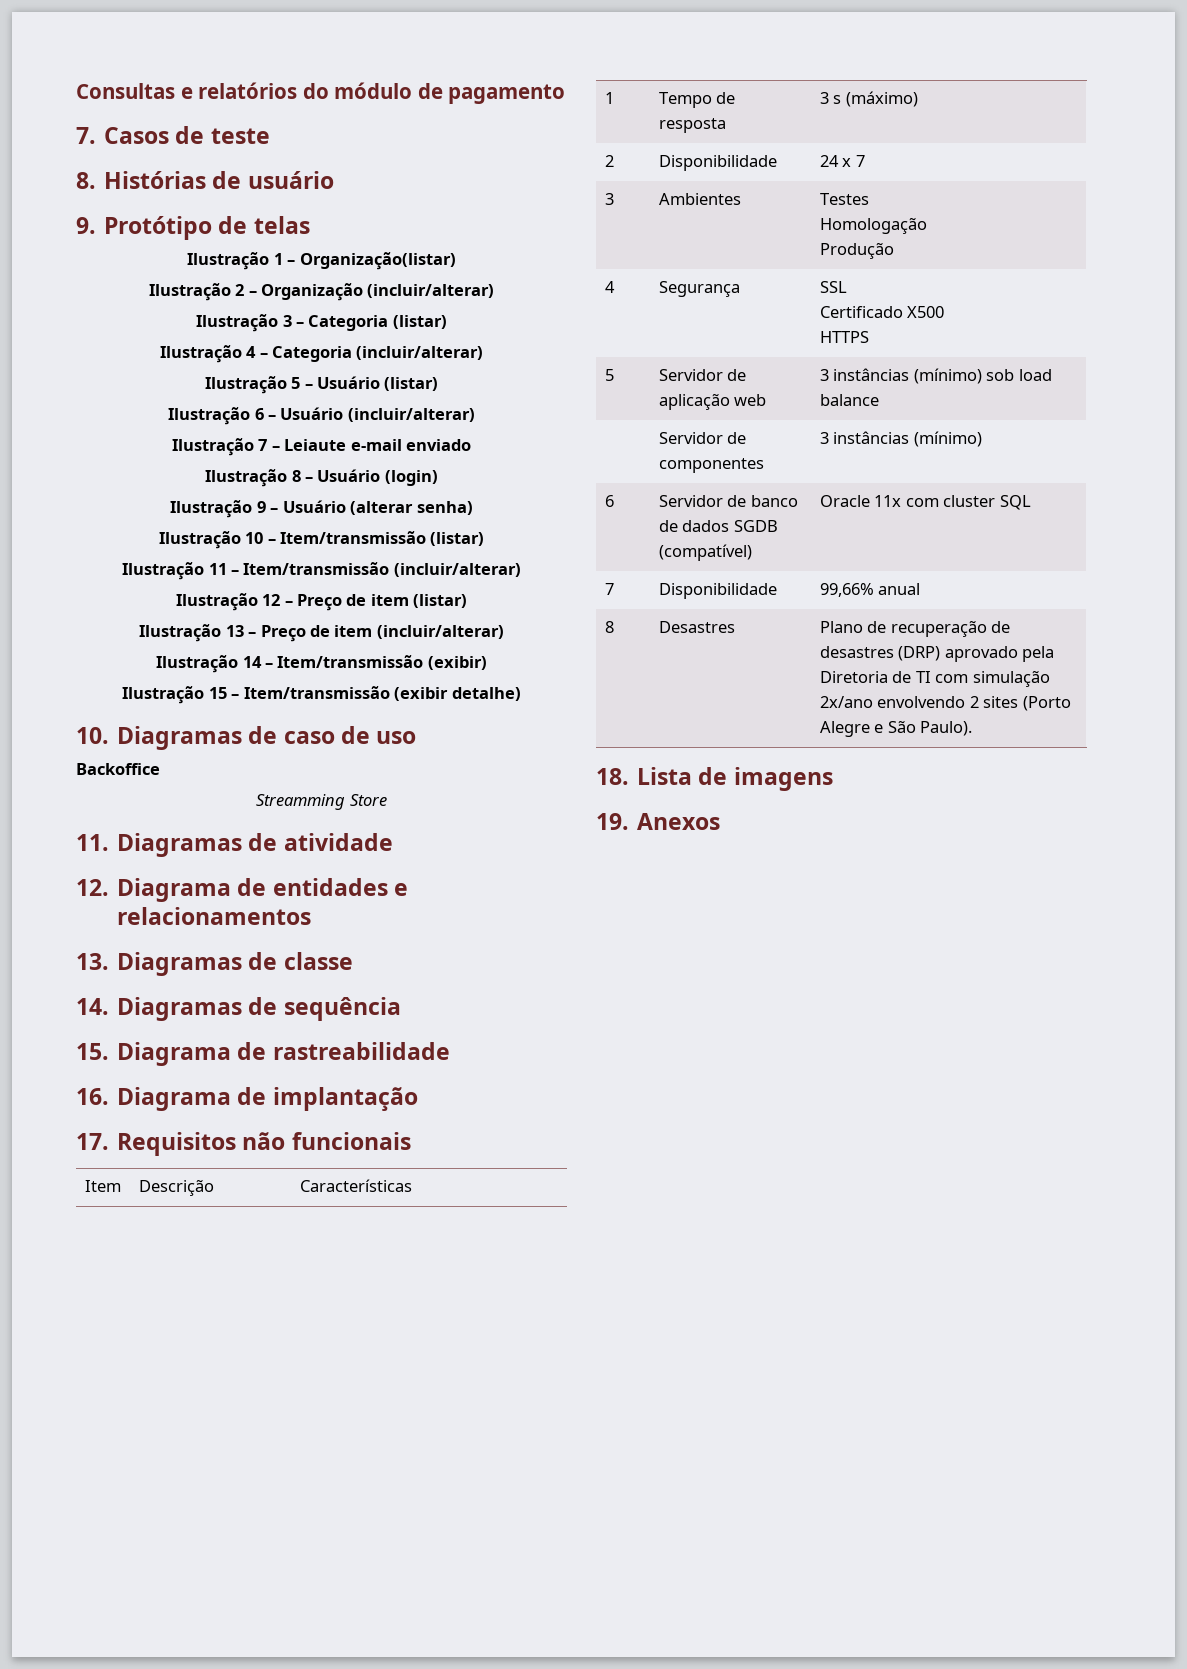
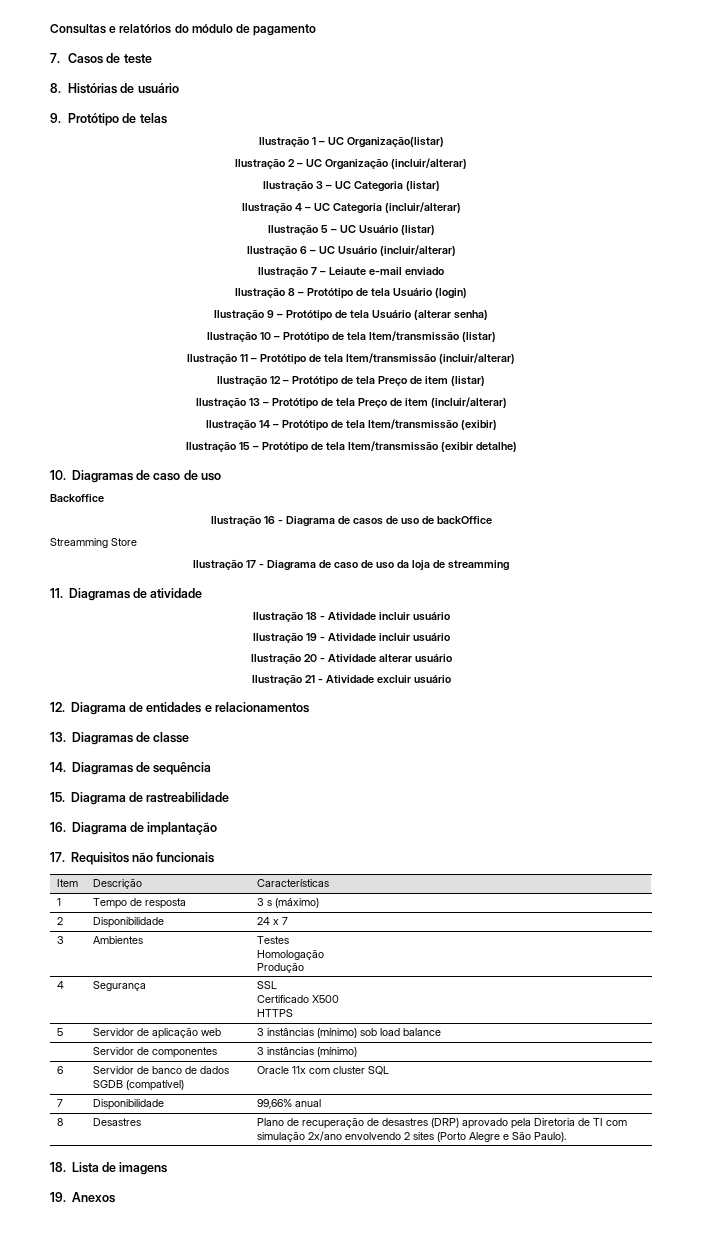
- Ilustração 1 – Organização(listar)
+ Ilustração 1 – UC Organização(listar)
- Ilustração 2 – Organização (incluir/alterar)
+ Ilustração 2 – UC Organização (incluir/alterar)
- Ilustração 3 – Categoria (listar)
+ Ilustração 3 – UC Categoria (listar)
- Ilustração 4 – Categoria (incluir/alterar)
+ Ilustração 4 – UC Categoria (incluir/alterar)
- Ilustração 5 – Usuário (listar)
+ Ilustração 5 – UC Usuário (listar)
- Ilustração 6 – Usuário (incluir/alterar)
+ Ilustração 6 – UC Usuário (incluir/alterar)
- Ilustração 8 – Usuário (login)
+ Ilustração 8 – Protótipo de tela Usuário (login)
- Ilustração 9 – Usuário (alterar senha)
+ Ilustração 9 – Protótipo de tela Usuário (alterar senha)
- Ilustração 10 – Item/transmissão (listar)
+ Ilustração 10 – Protótipo de tela Item/transmissão (listar)
- Ilustração 11 – Item/transmissão (incluir/alterar)
+ Ilustração 11 – Protótipo de tela Item/transmissão (incluir/alterar)
- Ilustração 12 – Preço de item (listar)
+ Ilustração 12 – Protótipo de tela Preço de item (listar)
- Ilustração 13 – Preço de item (incluir/alterar)
+ Ilustração 13 – Protótipo de tela Preço de item (incluir/alterar)
- Ilustração 14 – Item/transmissão (exibir)
+ Ilustração 14 – Protótipo de tela Item/transmissão (exibir)
- Ilustração 15 – Item/transmissão (exibir detalhe)
+ Ilustração 15 – Protótipo de tela Item/transmissão (exibir detalhe)
+ Ilustração 16 - Diagrama de casos de uso de backOffice
  Streamming Store
+ Ilustração 17 - Diagrama de caso de uso da loja de streamming
  11. Diagramas de atividade
+ Ilustração 18 - Atividade incluir usuário
+ Ilustração 19 - Atividade incluir usuário
+ Ilustração 20 - Atividade alterar usuário
+ Ilustração 21 - Atividade excluir usuário

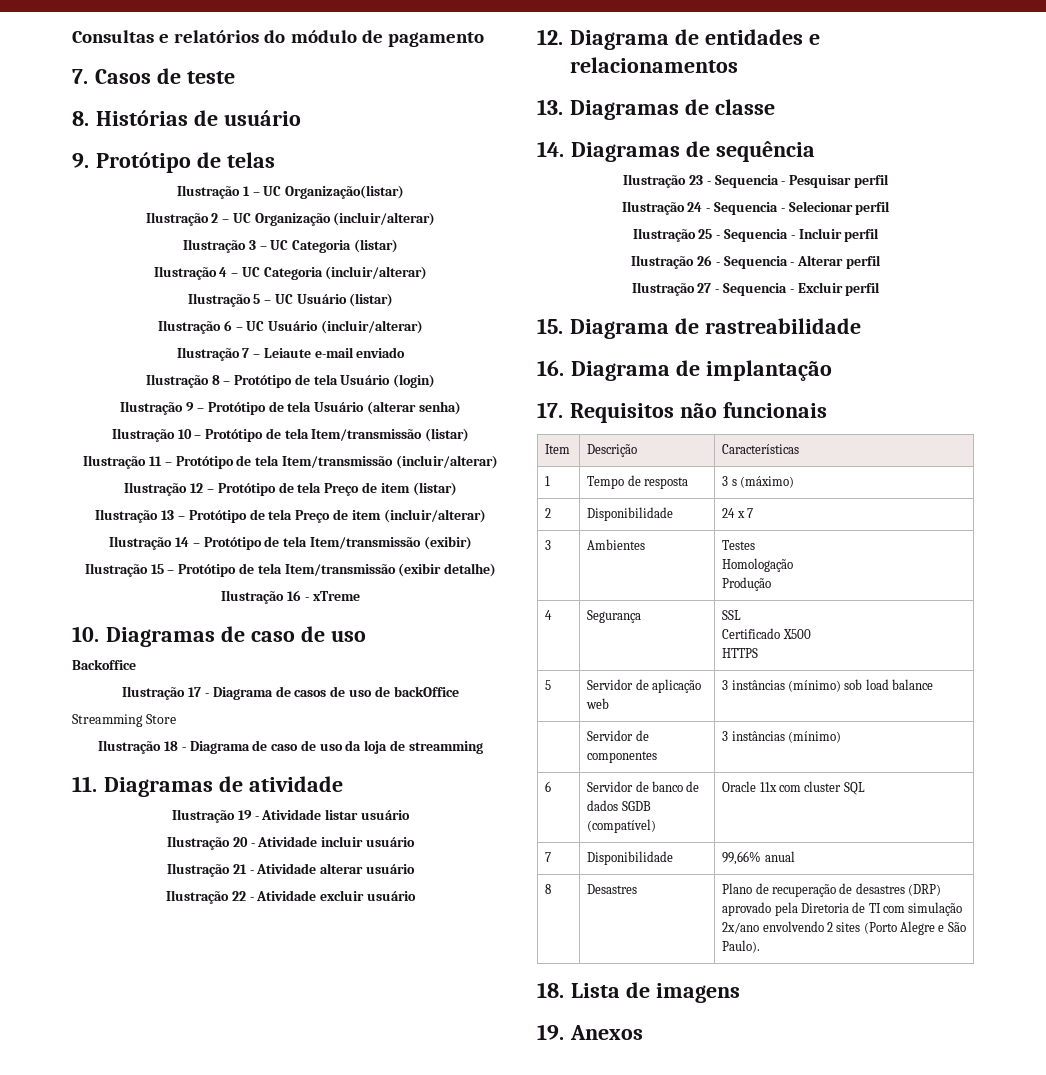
+ Ilustração 16 - xTreme
- Ilustração 16 - Diagrama de casos de uso de backOffice
+ Ilustração 17 - Diagrama de casos de uso de backOffice
- Ilustração 17 - Diagrama de caso de uso da loja de streamming
+ Ilustração 18 - Diagrama de caso de uso da loja de streamming
- Ilustração 18 - Atividade incluir usuário
- Ilustração 19 - Atividade incluir usuário
- Ilustração 20 - Atividade alterar usuário
+ Ilustração 19 - Atividade listar usuário
+ Ilustração 20 - Atividade incluir usuário
+ Ilustração 21 - Atividade alterar usuário
- Ilustração 21 - Atividade excluir usuário
+ Ilustração 22 - Atividade excluir usuário
+ Ilustração 23 - Sequencia - Pesquisar perfil
+ Ilustração 24 - Sequencia - Selecionar perfil
+ Ilustração 25 - Sequencia - Incluir perfil
+ Ilustração 26 - Sequencia - Alterar perfil
+ Ilustração 27 - Sequencia - Excluir perfil

